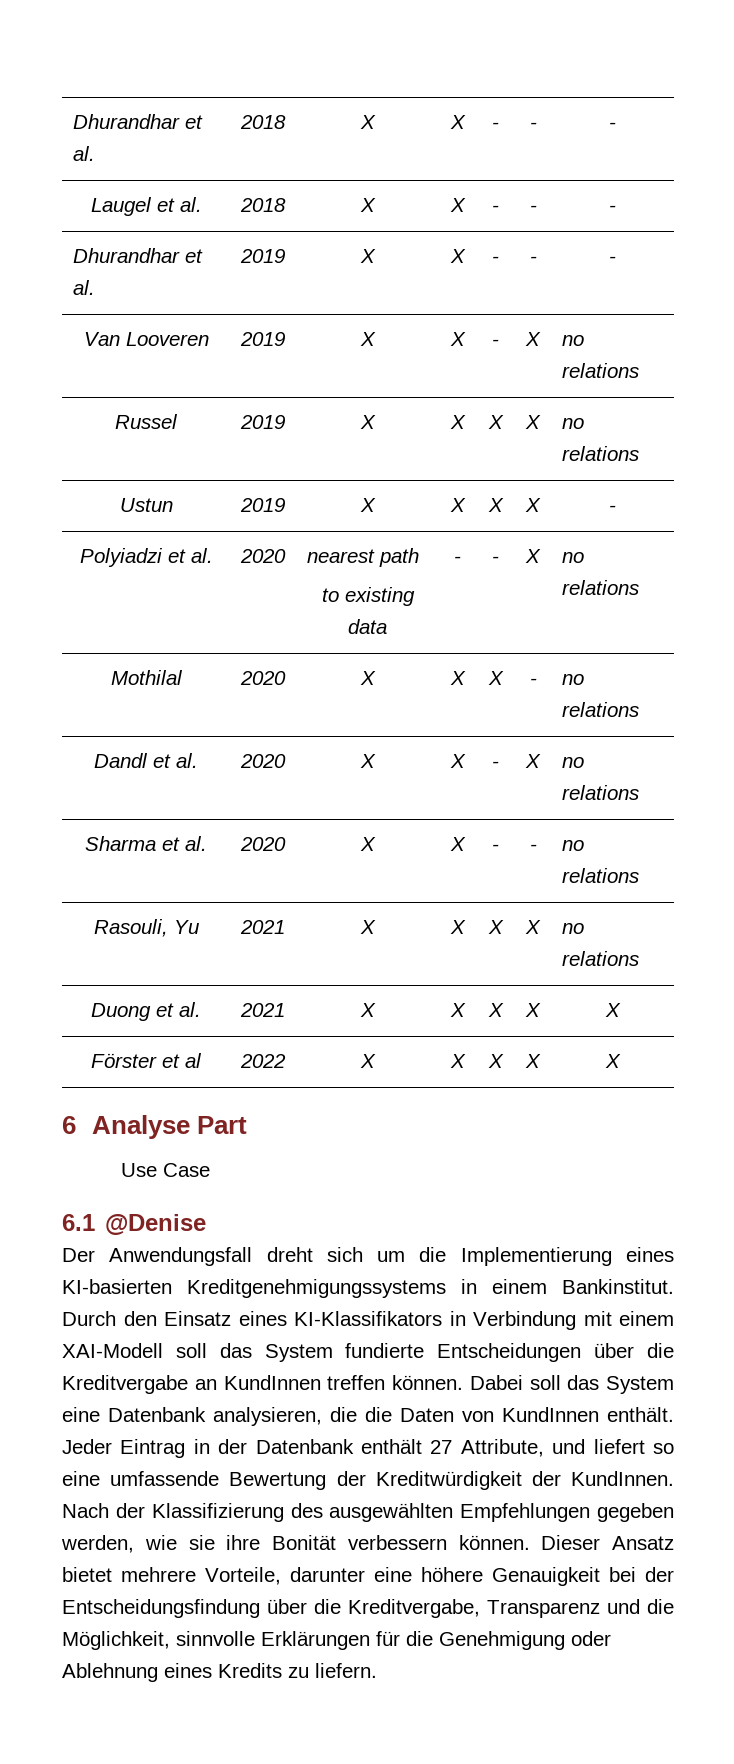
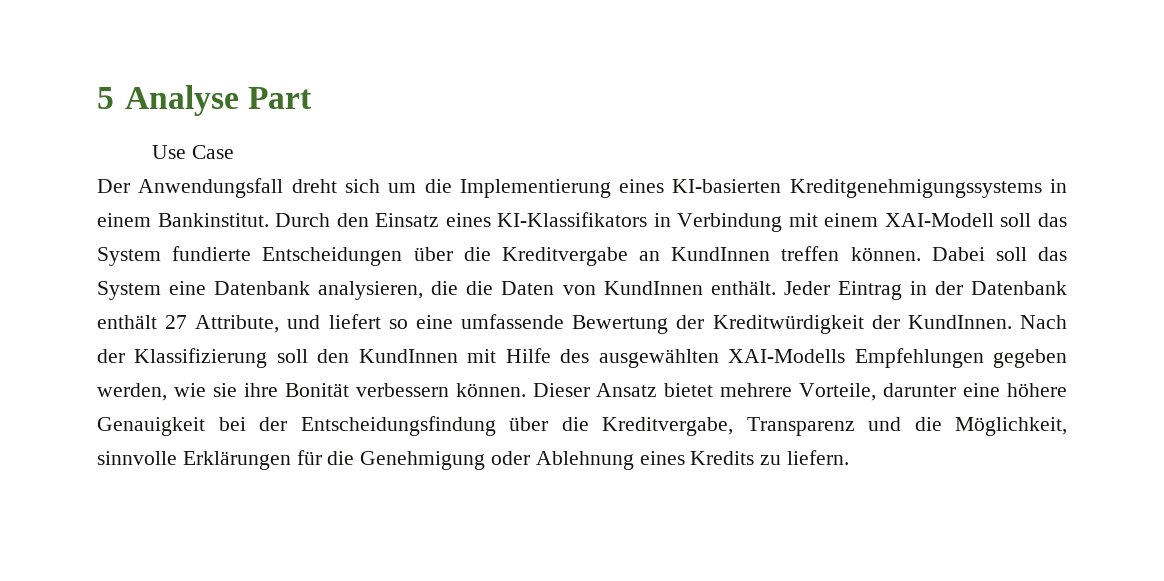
- Dhurandhar et al. | 2018 | X | X | - | - | -
- Laugel et al. | 2018 | X | X | - | - | -
- Dhurandhar et al. | 2019 | X | X | - | - | -
- Van Looveren | 2019 | X | X | - | X | no relations
- Russel | 2019 | X | X | X | X | no relations
- Ustun | 2019 | X | X | X | X | -
- Polyiadzi et al. | 2020 | nearest path
- to existing data | - | - | X | no relations
- Mothilal | 2020 | X | X | X | - | no relations
- Dandl et al. | 2020 | X | X | - | X | no relations
- Sharma et al. | 2020 | X | X | - | - | no relations
- Rasouli, Yu | 2021 | X | X | X | X | no relations
- Duong et al. | 2021 | X | X | X | X | X
- Förster et al | 2022 | X | X | X | X | X
- 6 Analyse Part
+ 5 Analyse Part
- 6.1 @Denise
- Nach der Klassifizierung des ausgewählten Empfehlungen gegeben werden, wie sie ihre Bonität verbessern können.
+ Nach der Klassifizierung soll den KundInnen mit Hilfe des ausgewählten XAI-Modells Empfehlungen gegeben werden, wie sie ihre Bonität verbessern können.

